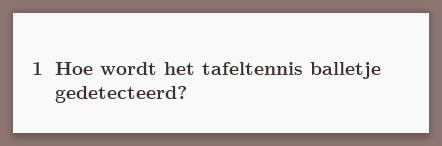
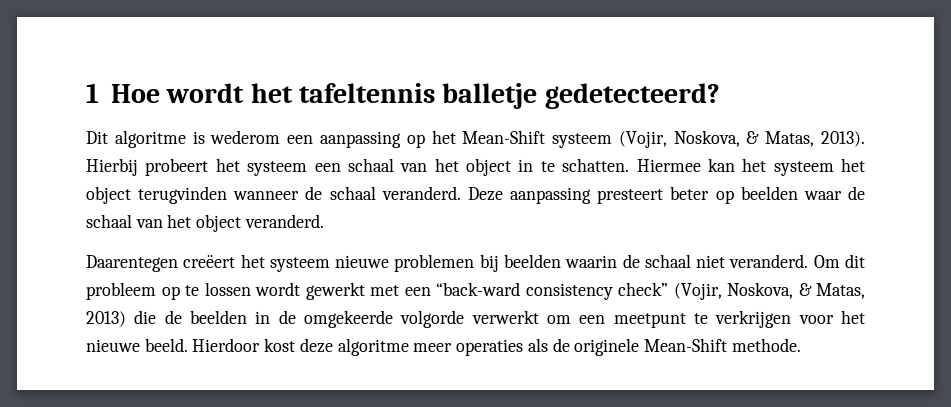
+ Dit algoritme is wederom een aanpassing op het Mean-Shift systeem (Vojir, Noskova, & Matas, 2013). Hierbij probeert het systeem een schaal van het object in te schatten. Hiermee kan het systeem het object terugvinden wanneer de schaal veranderd. Deze aanpassing presteert beter op beelden waar de schaal van het object veranderd.
+ Daarentegen creëert het systeem nieuwe problemen bij beelden waarin de schaal niet veranderd. Om dit probleem op te lossen wordt gewerkt met een “back-ward consistency check” (Vojir, Noskova, & Matas, 2013) die de beelden in de omgekeerde volgorde verwerkt om een meetpunt te verkrijgen voor het nieuwe beeld. Hierdoor kost deze algoritme meer operaties als de originele Mean-Shift methode.

